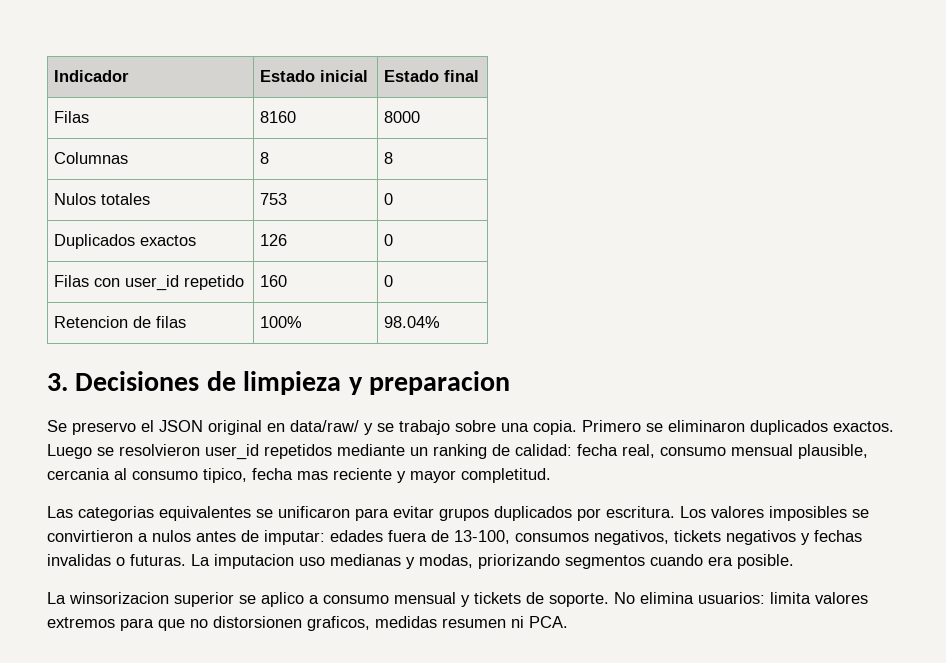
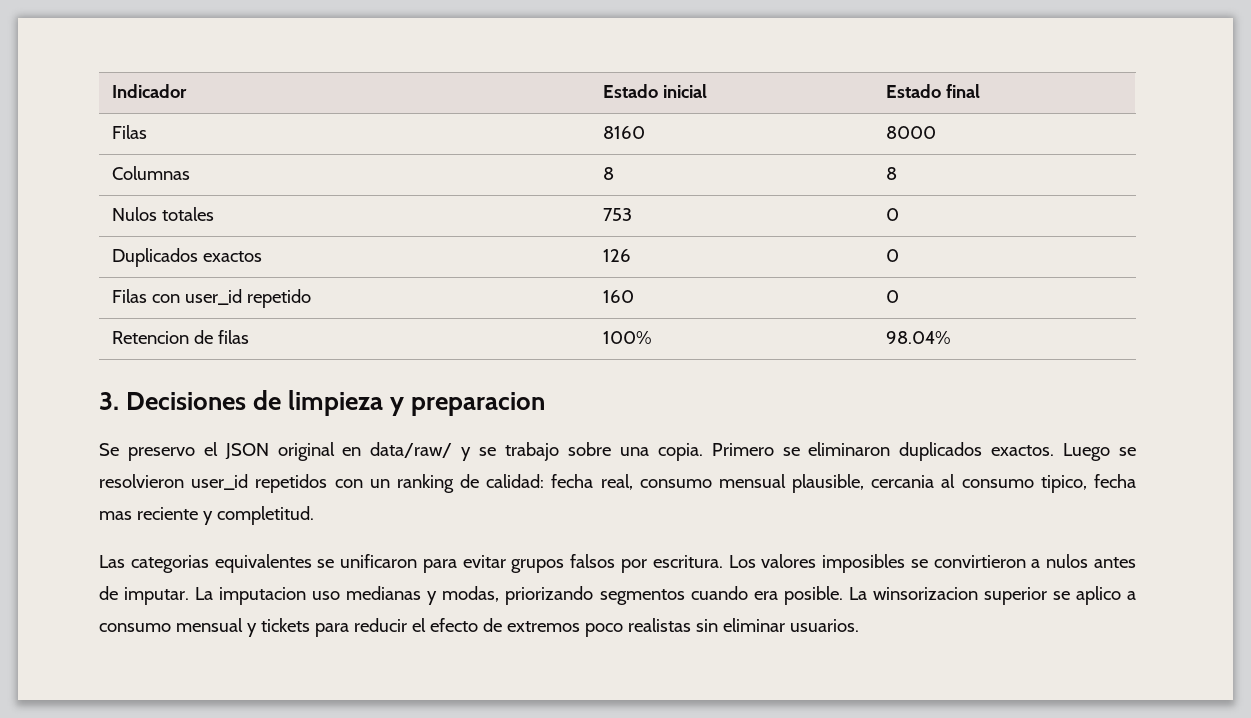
- Luego se resolvieron user_id repetidos mediante un ranking de calidad: fecha real, consumo mensual plausible, cercania al consumo tipico, fecha mas reciente y mayor completitud.
+ Luego se resolvieron user_id repetidos con un ranking de calidad: fecha real, consumo mensual plausible, cercania al consumo tipico, fecha mas reciente y completitud.
- Las categorias equivalentes se unificaron para evitar grupos duplicados por escritura.
+ Las categorias equivalentes se unificaron para evitar grupos falsos por escritura.
- Los valores imposibles se convirtieron a nulos antes de imputar: edades fuera de 13-100, consumos negativos, tickets negativos y fechas invalidas o futuras.
+ Los valores imposibles se convirtieron a nulos antes de imputar.
- La imputacion uso medianas y modas, priorizando segmentos cuando era posible.
- La winsorizacion superior se aplico a consumo mensual y tickets de soporte. No elimina usuarios: limita valores extremos para que no distorsionen graficos, medidas resumen ni PCA.
+ La imputacion uso medianas y modas, priorizando segmentos cuando era posible. La winsorizacion superior se aplico a consumo mensual y tickets para reducir el efecto de extremos poco realistas sin eliminar usuarios.

